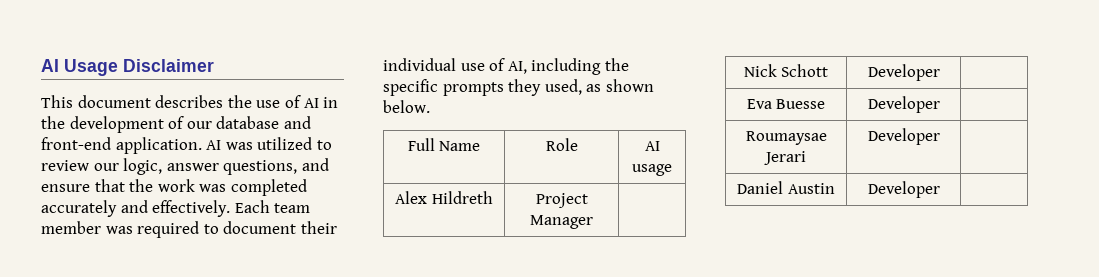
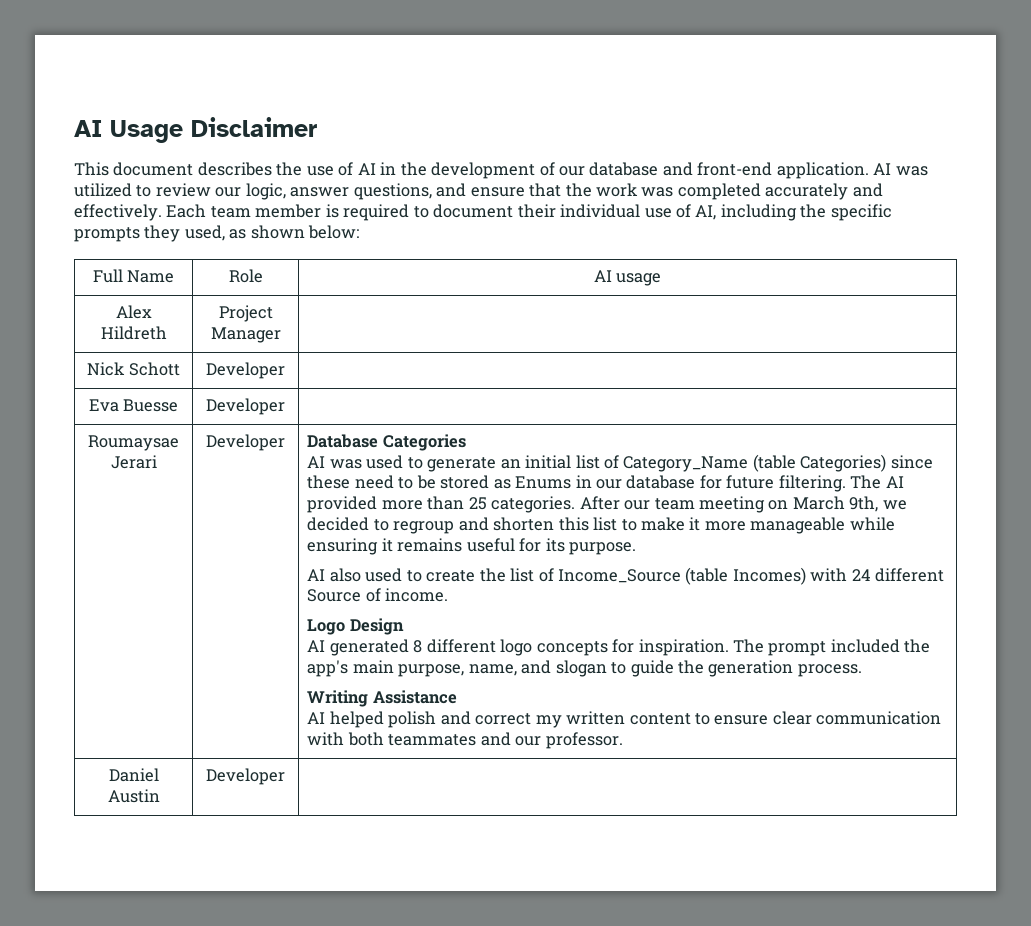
- Each team member was required to document their individual use of AI, including the specific prompts they used, as shown below.
+ Each team member is required to document their individual use of AI, including the specific prompts they used, as shown below:
+ Database Categories
+ AI was used to generate an initial list of Category_Name (table Categories) since these need to be stored as Enums in our database for future filtering. The AI provided more than 25 categories. After our team meeting on March 9th, we decided to regroup and shorten this list to make it more manageable while ensuring it remains useful for its purpose.
+ AI also used to create the list of Income_Source (table Incomes) with 24 different Source of income.
+ Logo Design
+ AI generated 8 different logo concepts for inspiration. The prompt included the app's main purpose, name, and slogan to guide the generation process.
+ Writing Assistance
+ AI helped polish and correct my written content to ensure clear communication with both teammates and our professor.

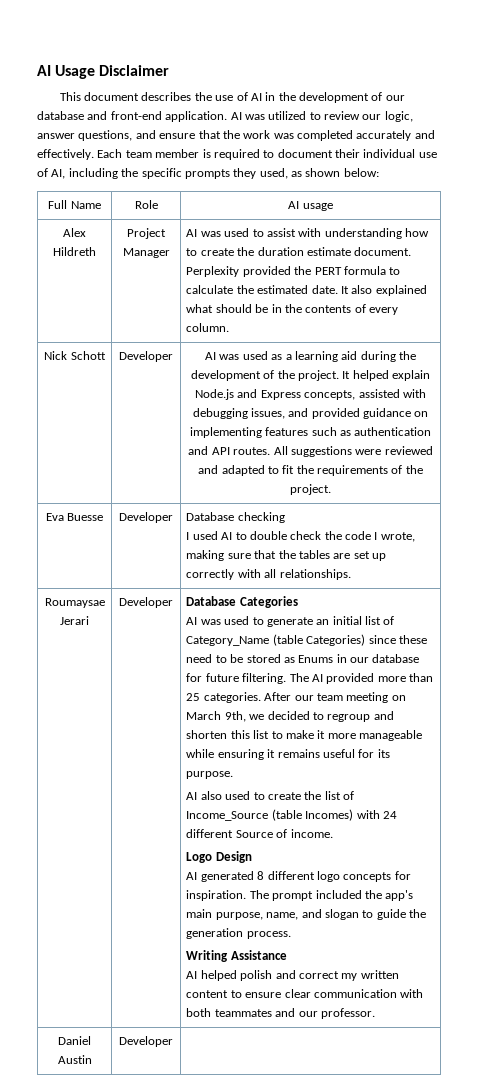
- Alex Hildreth | Project Manager |
- Nick Schott | Developer |
- Eva Buesse | Developer |
+ Alex Hildreth | Project Manager | AI was used to assist with understanding how to create the duration estimate document. Perplexity provided the PERT formula to calculate the estimated date. It also explained what should be in the contents of every column.
+ Nick Schott | Developer | AI was used as a learning aid during the development of the project. It helped explain Node.js and Express concepts, assisted with debugging issues, and provided guidance on implementing features such as authentication and API routes. All suggestions were reviewed and adapted to fit the requirements of the project.
+ Eva Buesse | Developer | Database checking
+ I used AI to double check the code I wrote, making sure that the tables are set up correctly with all relationships.

